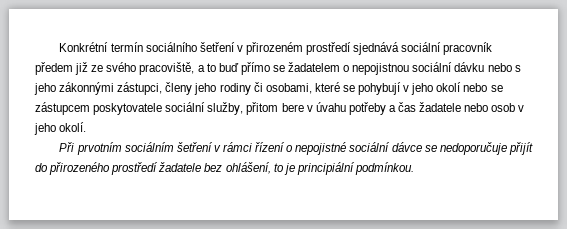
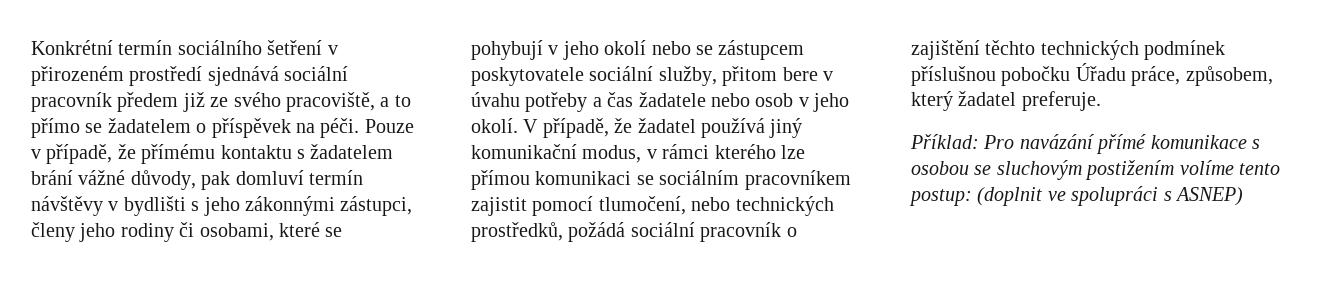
- Konkrétní termín sociálního šetření v přirozeném prostředí sjednává sociální pracovník předem již ze svého pracoviště, a to buď přímo se žadatelem o nepojistnou sociální dávku nebo s jeho zákonnými zástupci, členy jeho rodiny či osobami, které se pohybují v jeho okolí nebo se zástupcem poskytovatele sociální služby, přitom bere v úvahu potřeby a čas žadatele nebo osob v jeho okolí.
- Při prvotním sociálním šetření v rámci řízení o nepojistné sociální dávce se nedoporučuje přijít do přirozeného prostředí žadatele bez ohlášení, to je principiální podmínkou.
+ Konkrétní termín sociálního šetření v přirozeném prostředí sjednává sociální pracovník předem již ze svého pracoviště, a to přímo se žadatelem o příspěvek na péči. Pouze v případě, že přímému kontaktu s žadatelem brání vážné důvody, pak domluví termín návštěvy v bydlišti s jeho zákonnými zástupci, členy jeho rodiny či osobami, které se pohybují v jeho okolí nebo se zástupcem poskytovatele sociální služby, přitom bere v úvahu potřeby a čas žadatele nebo osob v jeho okolí. V případě, že žadatel používá jiný komunikační modus, v rámci kterého lze přímou komunikaci se sociálním pracovníkem zajistit pomocí tlumočení, nebo technických prostředků, požádá sociální pracovník o zajištění těchto technických podmínek příslušnou pobočku Úřadu práce, způsobem, který žadatel preferuje.
+ Příklad: Pro navázání přímé komunikace s osobou se sluchovým postižením volíme tento postup: (doplnit ve spolupráci s ASNEP)

